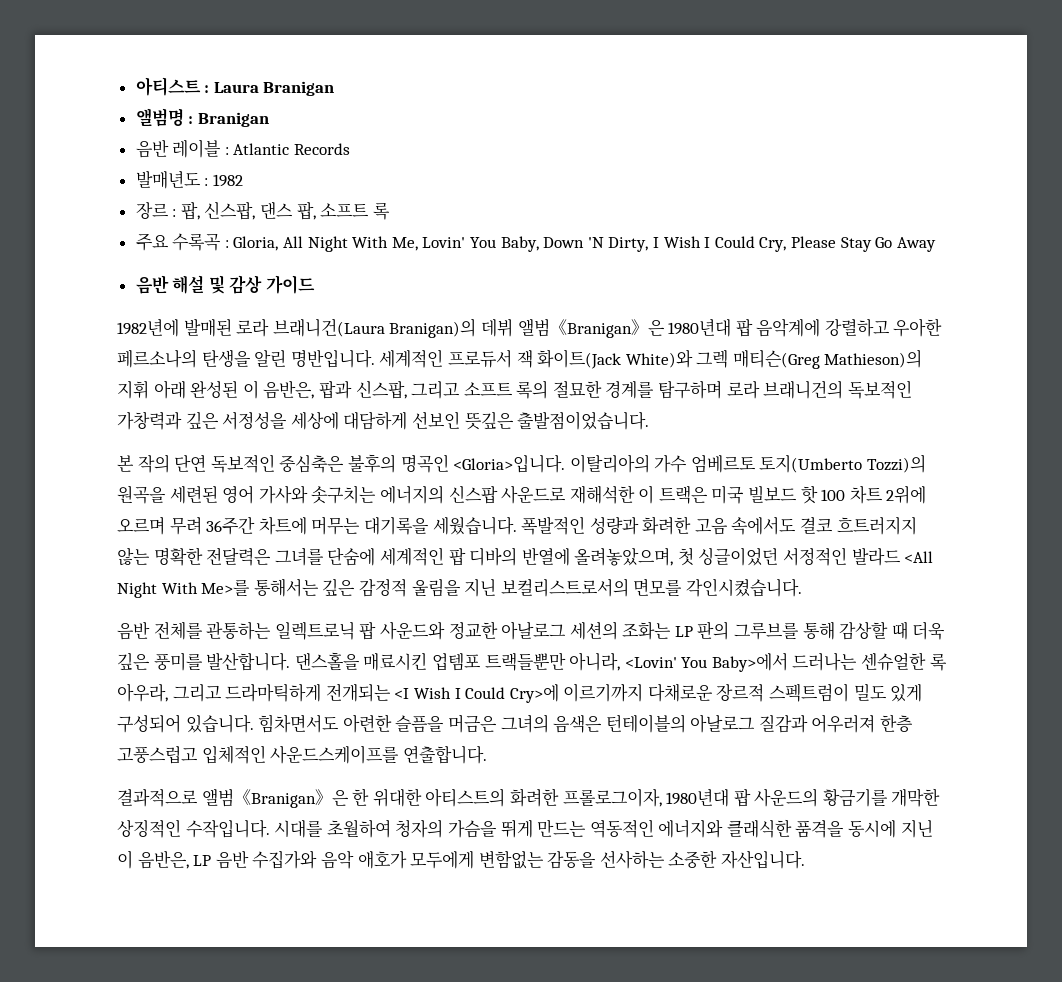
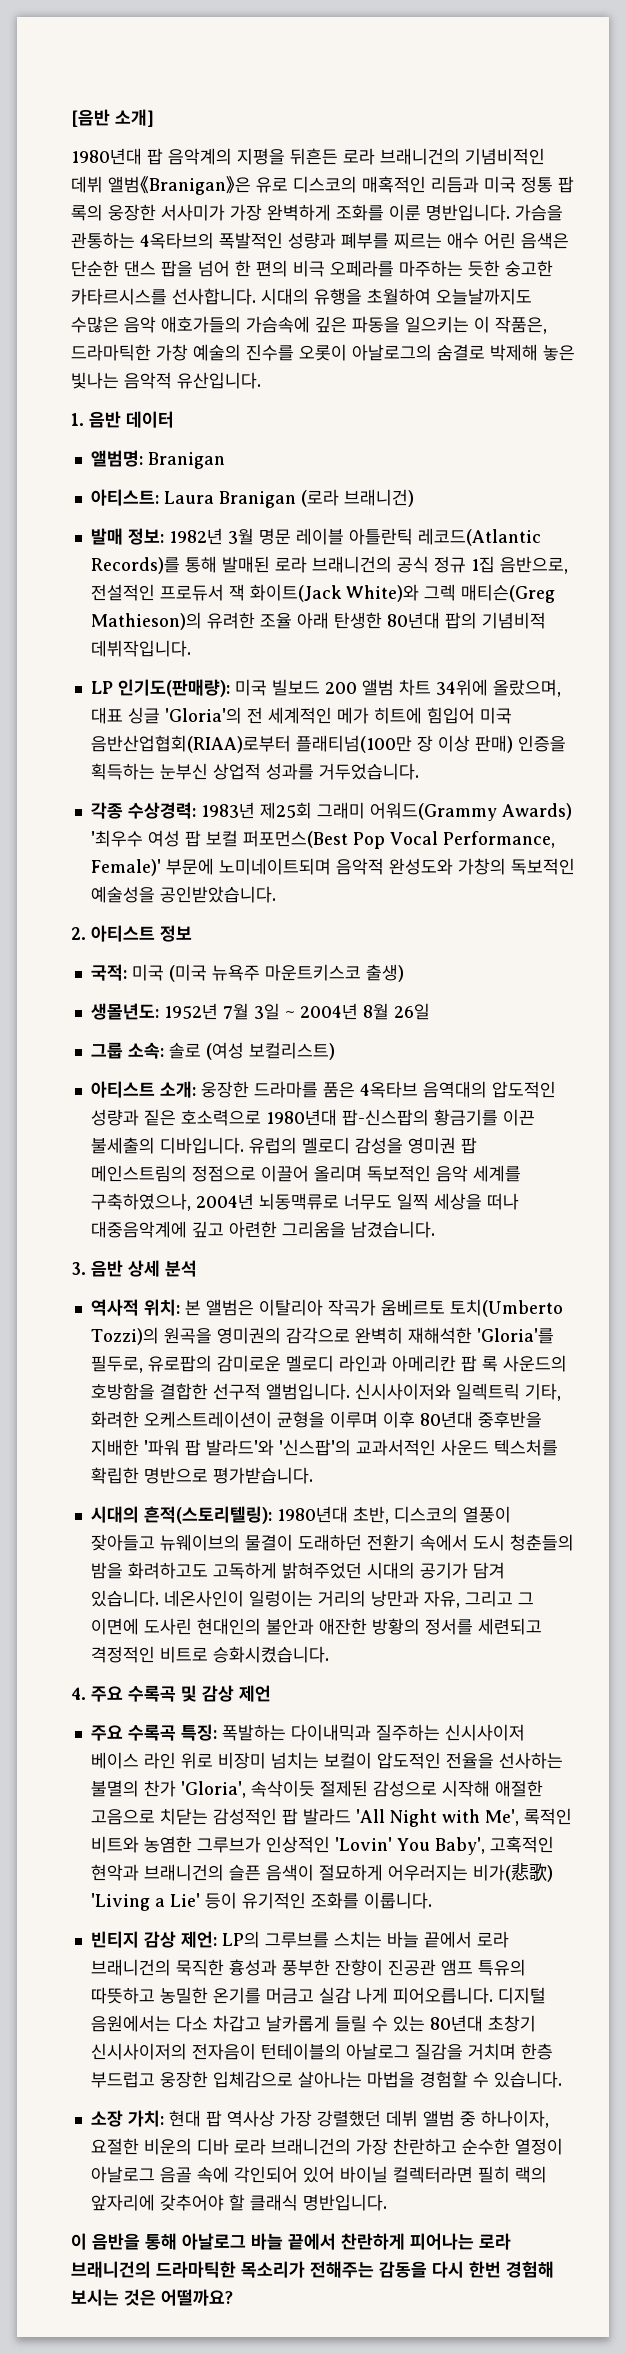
- 아티스트 : Laura Branigan
- 앨범명 : Branigan
- 음반 레이블 : Atlantic Records
- 발매년도 : 1982
- 장르 : 팝, 신스팝, 댄스 팝, 소프트 록
- 주요 수록곡 : Gloria, All Night With Me, Lovin' You Baby, Down 'N Dirty, I Wish I Could Cry, Please Stay Go Away
- 음반 해설 및 감상 가이드
- 1982년에 발매된 로라 브래니건(Laura Branigan)의 데뷔 앨범《Branigan》은 1980년대 팝 음악계에 강렬하고 우아한 페르소나의 탄생을 알린 명반입니다. 세계적인 프로듀서 잭 화이트(Jack White)와 그렉 매티슨(Greg Mathieson)의 지휘 아래 완성된 이 음반은, 팝과 신스팝, 그리고 소프트 록의 절묘한 경계를 탐구하며 로라 브래니건의 독보적인 가창력과 깊은 서정성을 세상에 대담하게 선보인 뜻깊은 출발점이었습니다.
- 본 작의 단연 독보적인 중심축은 불후의 명곡인 <Gloria>입니다. 이탈리아의 가수 엄베르토 토지(Umberto Tozzi)의 원곡을 세련된 영어 가사와 솟구치는 에너지의 신스팝 사운드로 재해석한 이 트랙은 미국 빌보드 핫 100 차트 2위에 오르며 무려 36주간 차트에 머무는 대기록을 세웠습니다. 폭발적인 성량과 화려한 고음 속에서도 결코 흐트러지지 않는 명확한 전달력은 그녀를 단숨에 세계적인 팝 디바의 반열에 올려놓았으며, 첫 싱글이었던 서정적인 발라드 <All Night With Me>를 통해서는 깊은 감정적 울림을 지닌 보컬리스트로서의 면모를 각인시켰습니다.
- 음반 전체를 관통하는 일렉트로닉 팝 사운드와 정교한 아날로그 세션의 조화는 LP 판의 그루브를 통해 감상할 때 더욱 깊은 풍미를 발산합니다. 댄스홀을 매료시킨 업템포 트랙들뿐만 아니라, <Lovin' You Baby>에서 드러나는 센슈얼한 록 아우라, 그리고 드라마틱하게 전개되는 <I Wish I Could Cry>에 이르기까지 다채로운 장르적 스펙트럼이 밀도 있게 구성되어 있습니다. 힘차면서도 아련한 슬픔을 머금은 그녀의 음색은 턴테이블의 아날로그 질감과 어우러져 한층 고풍스럽고 입체적인 사운드스케이프를 연출합니다.
- 결과적으로 앨범《Branigan》은 한 위대한 아티스트의 화려한 프롤로그이자, 1980년대 팝 사운드의 황금기를 개막한 상징적인 수작입니다. 시대를 초월하여 청자의 가슴을 뛰게 만드는 역동적인 에너지와 클래식한 품격을 동시에 지닌 이 음반은, LP 음반 수집가와 음악 애호가 모두에게 변함없는 감동을 선사하는 소중한 자산입니다.
+ [음반 소개]
+ 1980년대 팝 음악계의 지평을 뒤흔든 로라 브래니건의 기념비적인 데뷔 앨범《Branigan》은 유로 디스코의 매혹적인 리듬과 미국 정통 팝 록의 웅장한 서사미가 가장 완벽하게 조화를 이룬 명반입니다. 가슴을 관통하는 4옥타브의 폭발적인 성량과 폐부를 찌르는 애수 어린 음색은 단순한 댄스 팝을 넘어 한 편의 비극 오페라를 마주하는 듯한 숭고한 카타르시스를 선사합니다. 시대의 유행을 초월하여 오늘날까지도 수많은 음악 애호가들의 가슴속에 깊은 파동을 일으키는 이 작품은, 드라마틱한 가창 예술의 진수를 오롯이 아날로그의 숨결로 박제해 놓은 빛나는 음악적 유산입니다.
+ 1. 음반 데이터
+ 앨범명: Branigan
+ 아티스트: Laura Branigan (로라 브래니건)
+ 발매 정보: 1982년 3월 명문 레이블 아틀란틱 레코드(Atlantic Records)를 통해 발매된 로라 브래니건의 공식 정규 1집 음반으로, 전설적인 프로듀서 잭 화이트(Jack White)와 그렉 매티슨(Greg Mathieson)의 유려한 조율 아래 탄생한 80년대 팝의 기념비적 데뷔작입니다.
+ LP 인기도(판매량): 미국 빌보드 200 앨범 차트 34위에 올랐으며, 대표 싱글 'Gloria'의 전 세계적인 메가 히트에 힘입어 미국 음반산업협회(RIAA)로부터 플래티넘(100만 장 이상 판매) 인증을 획득하는 눈부신 상업적 성과를 거두었습니다.
+ 각종 수상경력: 1983년 제25회 그래미 어워드(Grammy Awards) '최우수 여성 팝 보컬 퍼포먼스(Best Pop Vocal Performance, Female)' 부문에 노미네이트되며 음악적 완성도와 가창의 독보적인 예술성을 공인받았습니다.
+ 2. 아티스트 정보
+ 국적: 미국 (미국 뉴욕주 마운트키스코 출생)
+ 생몰년도: 1952년 7월 3일 ~ 2004년 8월 26일
+ 그룹 소속: 솔로 (여성 보컬리스트)
+ 아티스트 소개: 웅장한 드라마를 품은 4옥타브 음역대의 압도적인 성량과 짙은 호소력으로 1980년대 팝-신스팝의 황금기를 이끈 불세출의 디바입니다. 유럽의 멜로디 감성을 영미권 팝 메인스트림의 정점으로 이끌어 올리며 독보적인 음악 세계를 구축하였으나, 2004년 뇌동맥류로 너무도 일찍 세상을 떠나 대중음악계에 깊고 아련한 그리움을 남겼습니다.
+ 3. 음반 상세 분석
+ 역사적 위치: 본 앨범은 이탈리아 작곡가 움베르토 토치(Umberto Tozzi)의 원곡을 영미권의 감각으로 완벽히 재해석한 'Gloria'를 필두로, 유로팝의 감미로운 멜로디 라인과 아메리칸 팝 록 사운드의 호방함을 결합한 선구적 앨범입니다. 신시사이저와 일렉트릭 기타, 화려한 오케스트레이션이 균형을 이루며 이후 80년대 중후반을 지배한 '파워 팝 발라드'와 '신스팝'의 교과서적인 사운드 텍스처를 확립한 명반으로 평가받습니다.
+ 시대의 흔적(스토리텔링): 1980년대 초반, 디스코의 열풍이 잦아들고 뉴웨이브의 물결이 도래하던 전환기 속에서 도시 청춘들의 밤을 화려하고도 고독하게 밝혀주었던 시대의 공기가 담겨 있습니다. 네온사인이 일렁이는 거리의 낭만과 자유, 그리고 그 이면에 도사린 현대인의 불안과 애잔한 방황의 정서를 세련되고 격정적인 비트로 승화시켰습니다.
+ 4. 주요 수록곡 및 감상 제언
+ 주요 수록곡 특징: 폭발하는 다이내믹과 질주하는 신시사이저 베이스 라인 위로 비장미 넘치는 보컬이 압도적인 전율을 선사하는 불멸의 찬가 'Gloria', 속삭이듯 절제된 감성으로 시작해 애절한 고음으로 치닫는 감성적인 팝 발라드 'All Night with Me', 록적인 비트와 농염한 그루브가 인상적인 'Lovin' You Baby', 고혹적인 현악과 브래니건의 슬픈 음색이 절묘하게 어우러지는 비가(悲歌) 'Living a Lie' 등이 유기적인 조화를 이룹니다.
+ 빈티지 감상 제언: LP의 그루브를 스치는 바늘 끝에서 로라 브래니건의 묵직한 흉성과 풍부한 잔향이 진공관 앰프 특유의 따뜻하고 농밀한 온기를 머금고 실감 나게 피어오릅니다. 디지털 음원에서는 다소 차갑고 날카롭게 들릴 수 있는 80년대 초창기 신시사이저의 전자음이 턴테이블의 아날로그 질감을 거치며 한층 부드럽고 웅장한 입체감으로 살아나는 마법을 경험할 수 있습니다.
+ 소장 가치: 현대 팝 역사상 가장 강렬했던 데뷔 앨범 중 하나이자, 요절한 비운의 디바 로라 브래니건의 가장 찬란하고 순수한 열정이 아날로그 음골 속에 각인되어 있어 바이닐 컬렉터라면 필히 랙의 앞자리에 갖추어야 할 클래식 명반입니다.
+ 이 음반을 통해 아날로그 바늘 끝에서 찬란하게 피어나는 로라 브래니건의 드라마틱한 목소리가 전해주는 감동을 다시 한번 경험해 보시는 것은 어떨까요?

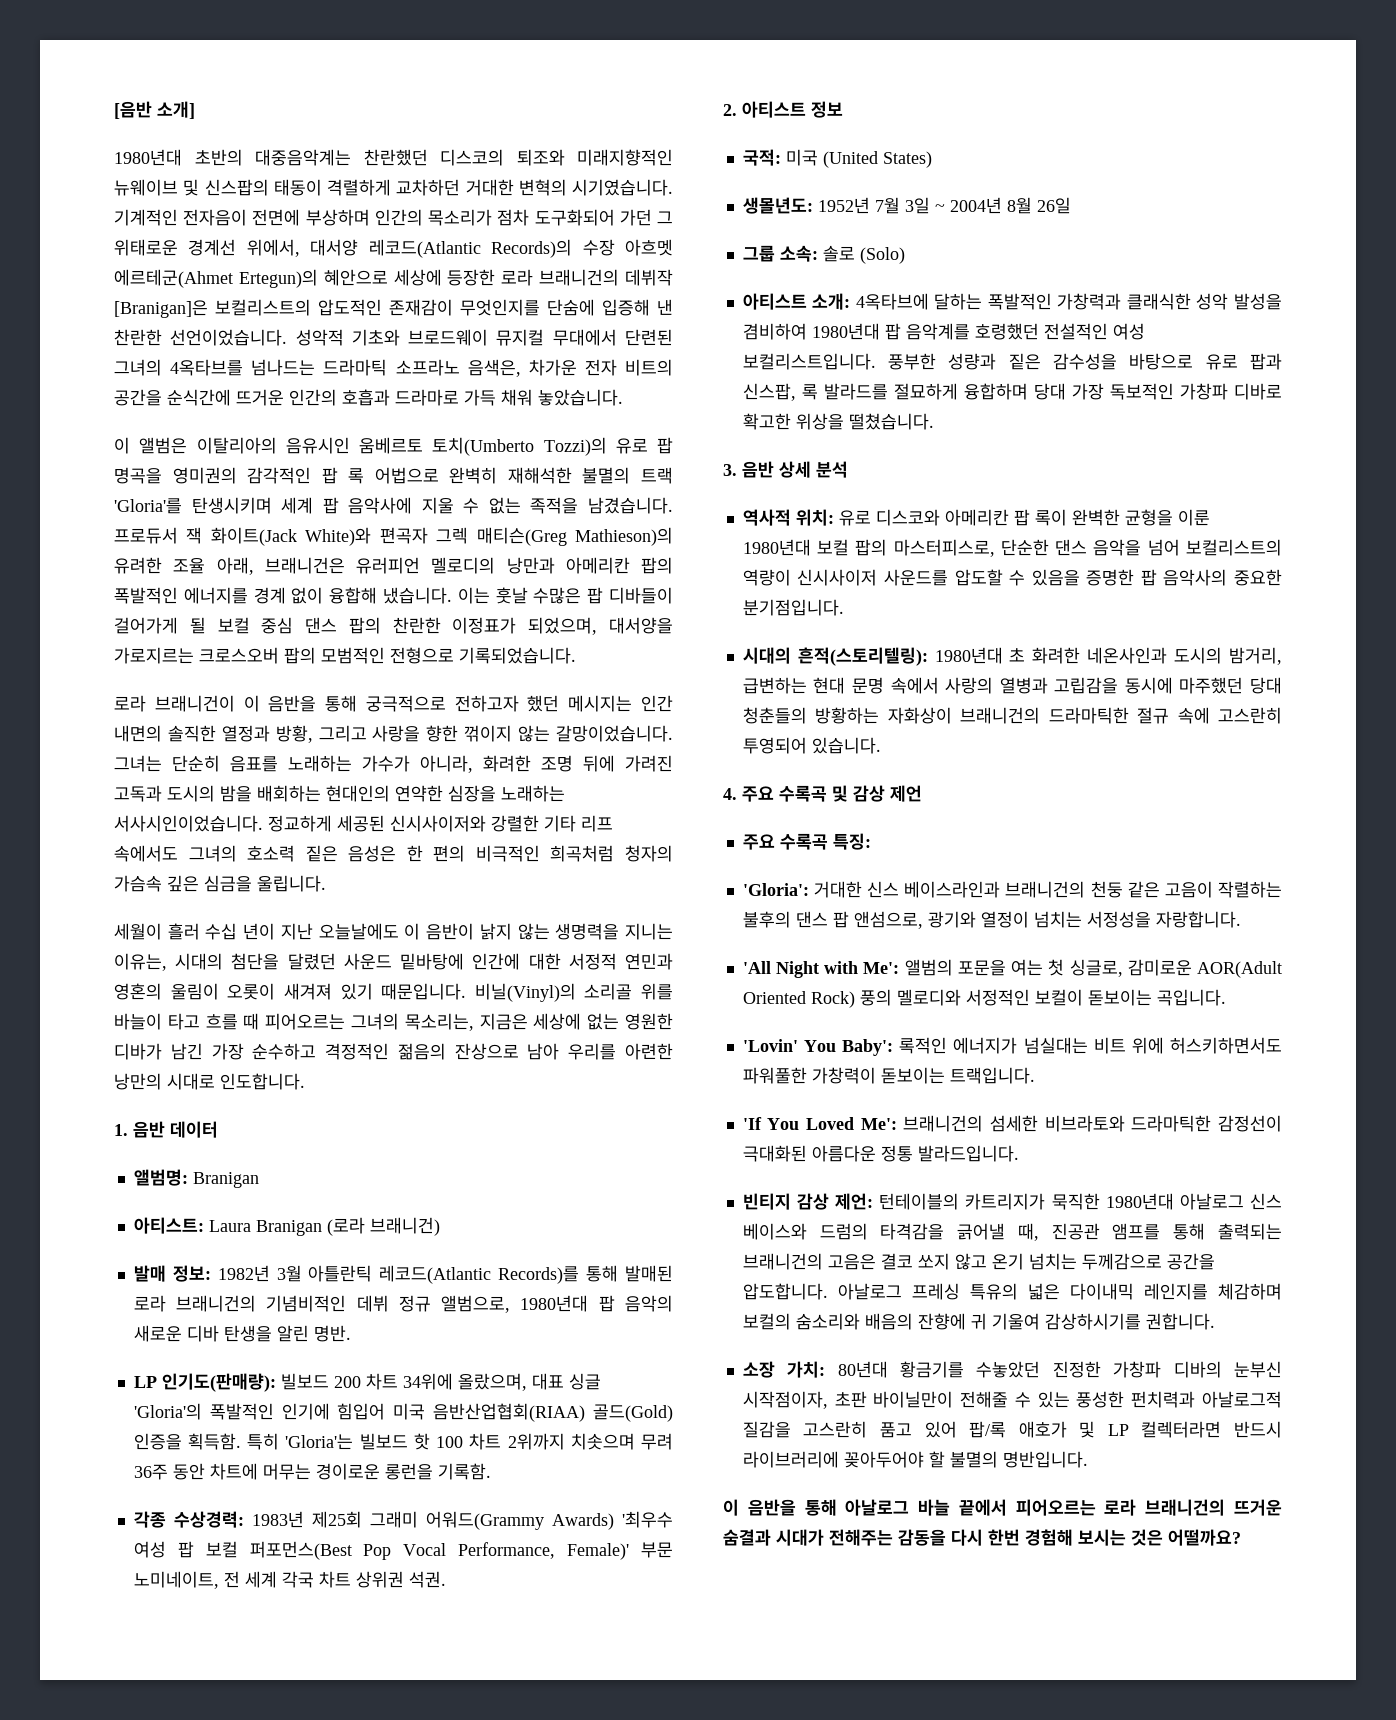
- 1980년대 팝 음악계의 지평을 뒤흔든 로라 브래니건의 기념비적인 데뷔 앨범《Branigan》은 유로 디스코의 매혹적인 리듬과 미국 정통 팝 록의 웅장한 서사미가 가장 완벽하게 조화를 이룬 명반입니다. 가슴을 관통하는 4옥타브의 폭발적인 성량과 폐부를 찌르는 애수 어린 음색은 단순한 댄스 팝을 넘어 한 편의 비극 오페라를 마주하는 듯한 숭고한 카타르시스를 선사합니다. 시대의 유행을 초월하여 오늘날까지도 수많은 음악 애호가들의 가슴속에 깊은 파동을 일으키는 이 작품은, 드라마틱한 가창 예술의 진수를 오롯이 아날로그의 숨결로 박제해 놓은 빛나는 음악적 유산입니다.
+ 1980년대 초반의 대중음악계는 찬란했던 디스코의 퇴조와 미래지향적인 뉴웨이브 및 신스팝의 태동이 격렬하게 교차하던 거대한 변혁의 시기였습니다. 기계적인 전자음이 전면에 부상하며 인간의 목소리가 점차 도구화되어 가던 그 위태로운 경계선 위에서, 대서양 레코드(Atlantic Records)의 수장 아흐멧 에르테군(Ahmet Ertegun)의 혜안으로 세상에 등장한 로라 브래니건의 데뷔작 [Branigan]은 보컬리스트의 압도적인 존재감이 무엇인지를 단숨에 입증해 낸 찬란한 선언이었습니다. 성악적 기초와 브로드웨이 뮤지컬 무대에서 단련된 그녀의 4옥타브를 넘나드는 드라마틱 소프라노 음색은, 차가운 전자 비트의 공간을 순식간에 뜨거운 인간의 호흡과 드라마로 가득 채워 놓았습니다.
+ 이 앨범은 이탈리아의 음유시인 움베르토 토치(Umberto Tozzi)의 유로 팝 명곡을 영미권의 감각적인 팝 록 어법으로 완벽히 재해석한 불멸의 트랙 'Gloria'를 탄생시키며 세계 팝 음악사에 지울 수 없는 족적을 남겼습니다. 프로듀서 잭 화이트(Jack White)와 편곡자 그렉 매티슨(Greg Mathieson)의 유려한 조율 아래, 브래니건은 유러피언 멜로디의 낭만과 아메리칸 팝의 폭발적인 에너지를 경계 없이 융합해 냈습니다. 이는 훗날 수많은 팝 디바들이 걸어가게 될 보컬 중심 댄스 팝의 찬란한 이정표가 되었으며, 대서양을 가로지르는 크로스오버 팝의 모범적인 전형으로 기록되었습니다.
+ 로라 브래니건이 이 음반을 통해 궁극적으로 전하고자 했던 메시지는 인간 내면의 솔직한 열정과 방황, 그리고 사랑을 향한 꺾이지 않는 갈망이었습니다. 그녀는 단순히 음표를 노래하는 가수가 아니라, 화려한 조명 뒤에 가려진 고독과 도시의 밤을 배회하는 현대인의 연약한 심장을 노래하는 서사시인이었습니다. 정교하게 세공된 신시사이저와 강렬한 기타 리프 속에서도 그녀의 호소력 짙은 음성은 한 편의 비극적인 희곡처럼 청자의 가슴속 깊은 심금을 울립니다.
+ 세월이 흘러 수십 년이 지난 오늘날에도 이 음반이 낡지 않는 생명력을 지니는 이유는, 시대의 첨단을 달렸던 사운드 밑바탕에 인간에 대한 서정적 연민과 영혼의 울림이 오롯이 새겨져 있기 때문입니다. 비닐(Vinyl)의 소리골 위를 바늘이 타고 흐를 때 피어오르는 그녀의 목소리는, 지금은 세상에 없는 영원한 디바가 남긴 가장 순수하고 격정적인 젊음의 잔상으로 남아 우리를 아련한 낭만의 시대로 인도합니다.
- 발매 정보: 1982년 3월 명문 레이블 아틀란틱 레코드(Atlantic Records)를 통해 발매된 로라 브래니건의 공식 정규 1집 음반으로, 전설적인 프로듀서 잭 화이트(Jack White)와 그렉 매티슨(Greg Mathieson)의 유려한 조율 아래 탄생한 80년대 팝의 기념비적 데뷔작입니다.
+ 발매 정보: 1982년 3월 아틀란틱 레코드(Atlantic Records)를 통해 발매된 로라 브래니건의 기념비적인 데뷔 정규 앨범으로, 1980년대 팝 음악의 새로운 디바 탄생을 알린 명반.
- LP 인기도(판매량): 미국 빌보드 200 앨범 차트 34위에 올랐으며, 대표 싱글 'Gloria'의 전 세계적인 메가 히트에 힘입어 미국 음반산업협회(RIAA)로부터 플래티넘(100만 장 이상 판매) 인증을 획득하는 눈부신 상업적 성과를 거두었습니다.
+ LP 인기도(판매량): 빌보드 200 차트 34위에 올랐으며, 대표 싱글 'Gloria'의 폭발적인 인기에 힘입어 미국 음반산업협회(RIAA) 골드(Gold) 인증을 획득함. 특히 'Gloria'는 빌보드 핫 100 차트 2위까지 치솟으며 무려 36주 동안 차트에 머무는 경이로운 롱런을 기록함.
- 각종 수상경력: 1983년 제25회 그래미 어워드(Grammy Awards) '최우수 여성 팝 보컬 퍼포먼스(Best Pop Vocal Performance, Female)' 부문에 노미네이트되며 음악적 완성도와 가창의 독보적인 예술성을 공인받았습니다.
+ 각종 수상경력: 1983년 제25회 그래미 어워드(Grammy Awards) '최우수 여성 팝 보컬 퍼포먼스(Best Pop Vocal Performance, Female)' 부문 노미네이트, 전 세계 각국 차트 상위권 석권.
- 국적: 미국 (미국 뉴욕주 마운트키스코 출생)
+ 국적: 미국 (United States)
- 그룹 소속: 솔로 (여성 보컬리스트)
+ 그룹 소속: 솔로 (Solo)
- 아티스트 소개: 웅장한 드라마를 품은 4옥타브 음역대의 압도적인 성량과 짙은 호소력으로 1980년대 팝-신스팝의 황금기를 이끈 불세출의 디바입니다. 유럽의 멜로디 감성을 영미권 팝 메인스트림의 정점으로 이끌어 올리며 독보적인 음악 세계를 구축하였으나, 2004년 뇌동맥류로 너무도 일찍 세상을 떠나 대중음악계에 깊고 아련한 그리움을 남겼습니다.
+ 아티스트 소개: 4옥타브에 달하는 폭발적인 가창력과 클래식한 성악 발성을 겸비하여 1980년대 팝 음악계를 호령했던 전설적인 여성 보컬리스트입니다. 풍부한 성량과 짙은 감수성을 바탕으로 유로 팝과 신스팝, 록 발라드를 절묘하게 융합하며 당대 가장 독보적인 가창파 디바로 확고한 위상을 떨쳤습니다.
- 역사적 위치: 본 앨범은 이탈리아 작곡가 움베르토 토치(Umberto Tozzi)의 원곡을 영미권의 감각으로 완벽히 재해석한 'Gloria'를 필두로, 유로팝의 감미로운 멜로디 라인과 아메리칸 팝 록 사운드의 호방함을 결합한 선구적 앨범입니다. 신시사이저와 일렉트릭 기타, 화려한 오케스트레이션이 균형을 이루며 이후 80년대 중후반을 지배한 '파워 팝 발라드'와 '신스팝'의 교과서적인 사운드 텍스처를 확립한 명반으로 평가받습니다.
- 시대의 흔적(스토리텔링): 1980년대 초반, 디스코의 열풍이 잦아들고 뉴웨이브의 물결이 도래하던 전환기 속에서 도시 청춘들의 밤을 화려하고도 고독하게 밝혀주었던 시대의 공기가 담겨 있습니다. 네온사인이 일렁이는 거리의 낭만과 자유, 그리고 그 이면에 도사린 현대인의 불안과 애잔한 방황의 정서를 세련되고 격정적인 비트로 승화시켰습니다.
+ 역사적 위치: 유로 디스코와 아메리칸 팝 록이 완벽한 균형을 이룬 1980년대 보컬 팝의 마스터피스로, 단순한 댄스 음악을 넘어 보컬리스트의 역량이 신시사이저 사운드를 압도할 수 있음을 증명한 팝 음악사의 중요한 분기점입니다.
+ 시대의 흔적(스토리텔링): 1980년대 초 화려한 네온사인과 도시의 밤거리, 급변하는 현대 문명 속에서 사랑의 열병과 고립감을 동시에 마주했던 당대 청춘들의 방황하는 자화상이 브래니건의 드라마틱한 절규 속에 고스란히 투영되어 있습니다.
- 주요 수록곡 특징: 폭발하는 다이내믹과 질주하는 신시사이저 베이스 라인 위로 비장미 넘치는 보컬이 압도적인 전율을 선사하는 불멸의 찬가 'Gloria', 속삭이듯 절제된 감성으로 시작해 애절한 고음으로 치닫는 감성적인 팝 발라드 'All Night with Me', 록적인 비트와 농염한 그루브가 인상적인 'Lovin' You Baby', 고혹적인 현악과 브래니건의 슬픈 음색이 절묘하게 어우러지는 비가(悲歌) 'Living a Lie' 등이 유기적인 조화를 이룹니다.
- 빈티지 감상 제언: LP의 그루브를 스치는 바늘 끝에서 로라 브래니건의 묵직한 흉성과 풍부한 잔향이 진공관 앰프 특유의 따뜻하고 농밀한 온기를 머금고 실감 나게 피어오릅니다. 디지털 음원에서는 다소 차갑고 날카롭게 들릴 수 있는 80년대 초창기 신시사이저의 전자음이 턴테이블의 아날로그 질감을 거치며 한층 부드럽고 웅장한 입체감으로 살아나는 마법을 경험할 수 있습니다.
- 소장 가치: 현대 팝 역사상 가장 강렬했던 데뷔 앨범 중 하나이자, 요절한 비운의 디바 로라 브래니건의 가장 찬란하고 순수한 열정이 아날로그 음골 속에 각인되어 있어 바이닐 컬렉터라면 필히 랙의 앞자리에 갖추어야 할 클래식 명반입니다.
+ 주요 수록곡 특징:
+ 'Gloria': 거대한 신스 베이스라인과 브래니건의 천둥 같은 고음이 작렬하는 불후의 댄스 팝 앤섬으로, 광기와 열정이 넘치는 서정성을 자랑합니다.
+ 'All Night with Me': 앨범의 포문을 여는 첫 싱글로, 감미로운 AOR(Adult Oriented Rock) 풍의 멜로디와 서정적인 보컬이 돋보이는 곡입니다.
+ 'Lovin' You Baby': 록적인 에너지가 넘실대는 비트 위에 허스키하면서도 파워풀한 가창력이 돋보이는 트랙입니다.
+ 'If You Loved Me': 브래니건의 섬세한 비브라토와 드라마틱한 감정선이 극대화된 아름다운 정통 발라드입니다.
+ 빈티지 감상 제언: 턴테이블의 카트리지가 묵직한 1980년대 아날로그 신스 베이스와 드럼의 타격감을 긁어낼 때, 진공관 앰프를 통해 출력되는 브래니건의 고음은 결코 쏘지 않고 온기 넘치는 두께감으로 공간을 압도합니다. 아날로그 프레싱 특유의 넓은 다이내믹 레인지를 체감하며 보컬의 숨소리와 배음의 잔향에 귀 기울여 감상하시기를 권합니다.
+ 소장 가치: 80년대 황금기를 수놓았던 진정한 가창파 디바의 눈부신 시작점이자, 초판 바이닐만이 전해줄 수 있는 풍성한 펀치력과 아날로그적 질감을 고스란히 품고 있어 팝/록 애호가 및 LP 컬렉터라면 반드시 라이브러리에 꽂아두어야 할 불멸의 명반입니다.
- 이 음반을 통해 아날로그 바늘 끝에서 찬란하게 피어나는 로라 브래니건의 드라마틱한 목소리가 전해주는 감동을 다시 한번 경험해 보시는 것은 어떨까요?
+ 이 음반을 통해 아날로그 바늘 끝에서 피어오르는 로라 브래니건의 뜨거운 숨결과 시대가 전해주는 감동을 다시 한번 경험해 보시는 것은 어떨까요?

